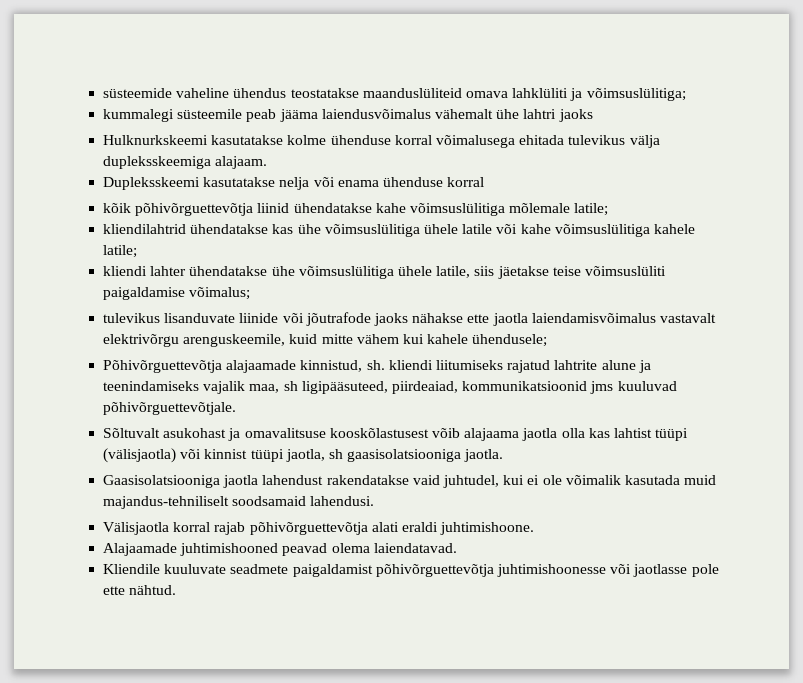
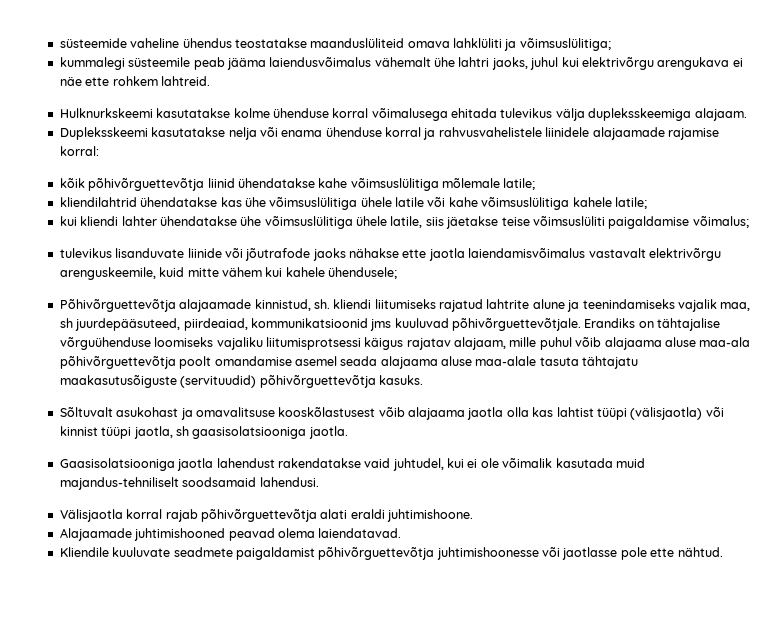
- kummalegi süsteemile peab jääma laiendusvõimalus vähemalt ühe lahtri jaoks
+ kummalegi süsteemile peab jääma laiendusvõimalus vähemalt ühe lahtri jaoks, juhul kui elektrivõrgu arengukava ei näe ette rohkem lahtreid.
- Dupleksskeemi kasutatakse nelja või enama ühenduse korral
+ Dupleksskeemi kasutatakse nelja või enama ühenduse korral ja rahvusvahelistele liinidele alajaamade rajamise korral:
- kliendi lahter ühendatakse ühe võimsuslülitiga ühele latile, siis jäetakse teise võimsuslüliti paigaldamise võimalus;
+ kui kliendi lahter ühendatakse ühe võimsuslülitiga ühele latile, siis jäetakse teise võimsuslüliti paigaldamise võimalus;
- Põhivõrguettevõtja alajaamade kinnistud, sh. kliendi liitumiseks rajatud lahtrite alune ja teenindamiseks vajalik maa, sh ligipääsuteed, piirdeaiad, kommunikatsioonid jms kuuluvad põhivõrguettevõtjale.
+ Põhivõrguettevõtja alajaamade kinnistud, sh. kliendi liitumiseks rajatud lahtrite alune ja teenindamiseks vajalik maa, sh juurdepääsuteed, piirdeaiad, kommunikatsioonid jms kuuluvad põhivõrguettevõtjale. Erandiks on tähtajalise võrguühenduse loomiseks vajaliku liitumisprotsessi käigus rajatav alajaam, mille puhul võib alajaama aluse maa-ala põhivõrguettevõtja poolt omandamise asemel seada alajaama aluse maa-alale tasuta tähtajatu maakasutusõiguste (servituudid) põhivõrguettevõtja kasuks.

